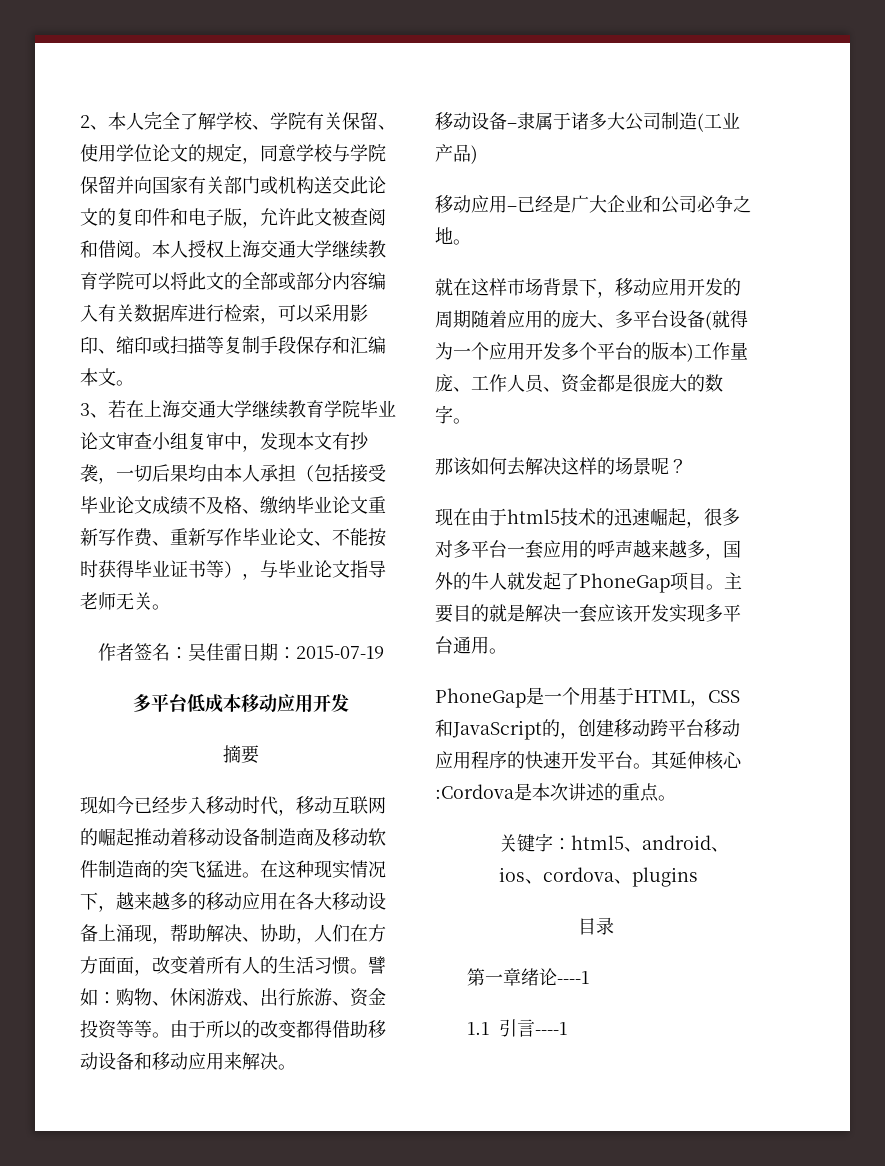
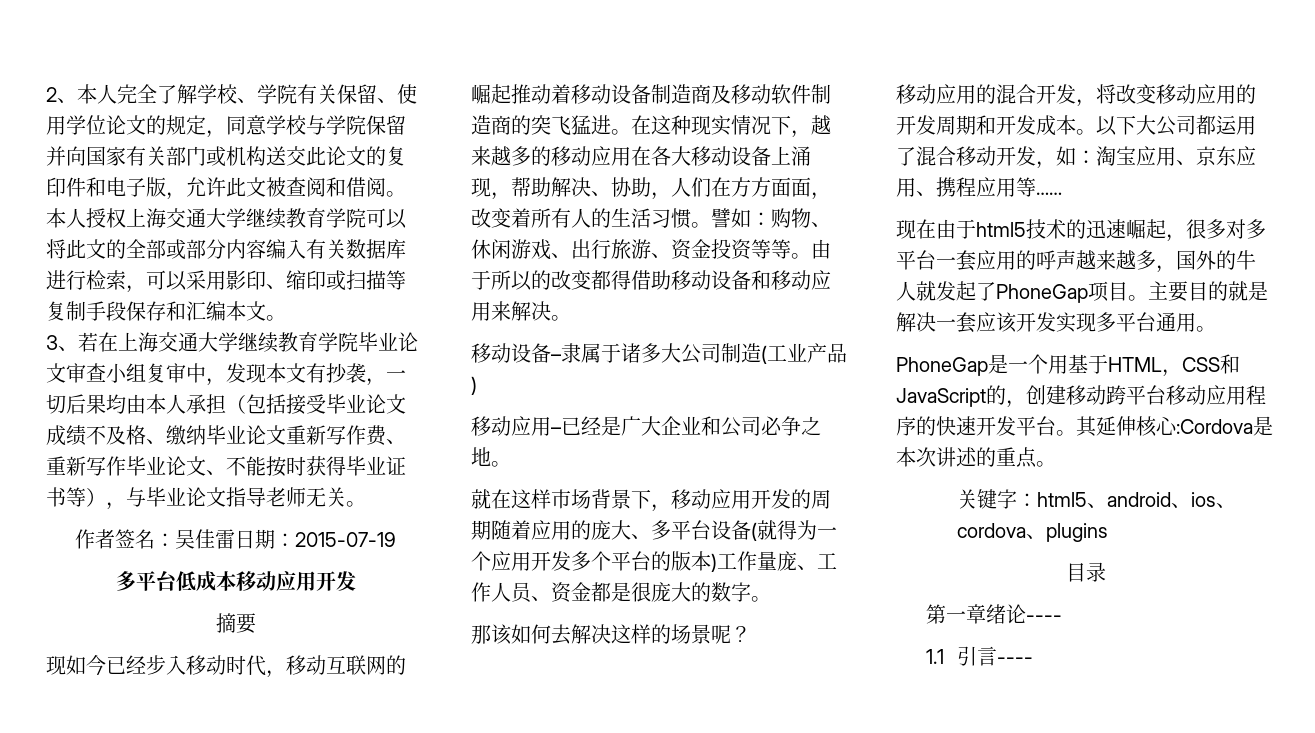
+ 移动应用的混合开发，将改变移动应用的开发周期和开发成本。以下大公司都运用了混合移动开发，如：淘宝应用、京东应用、携程应用等……
- 第一章绪论----1
+ 第一章绪论----
- 1.1引言----1
+ 1.1引言----

